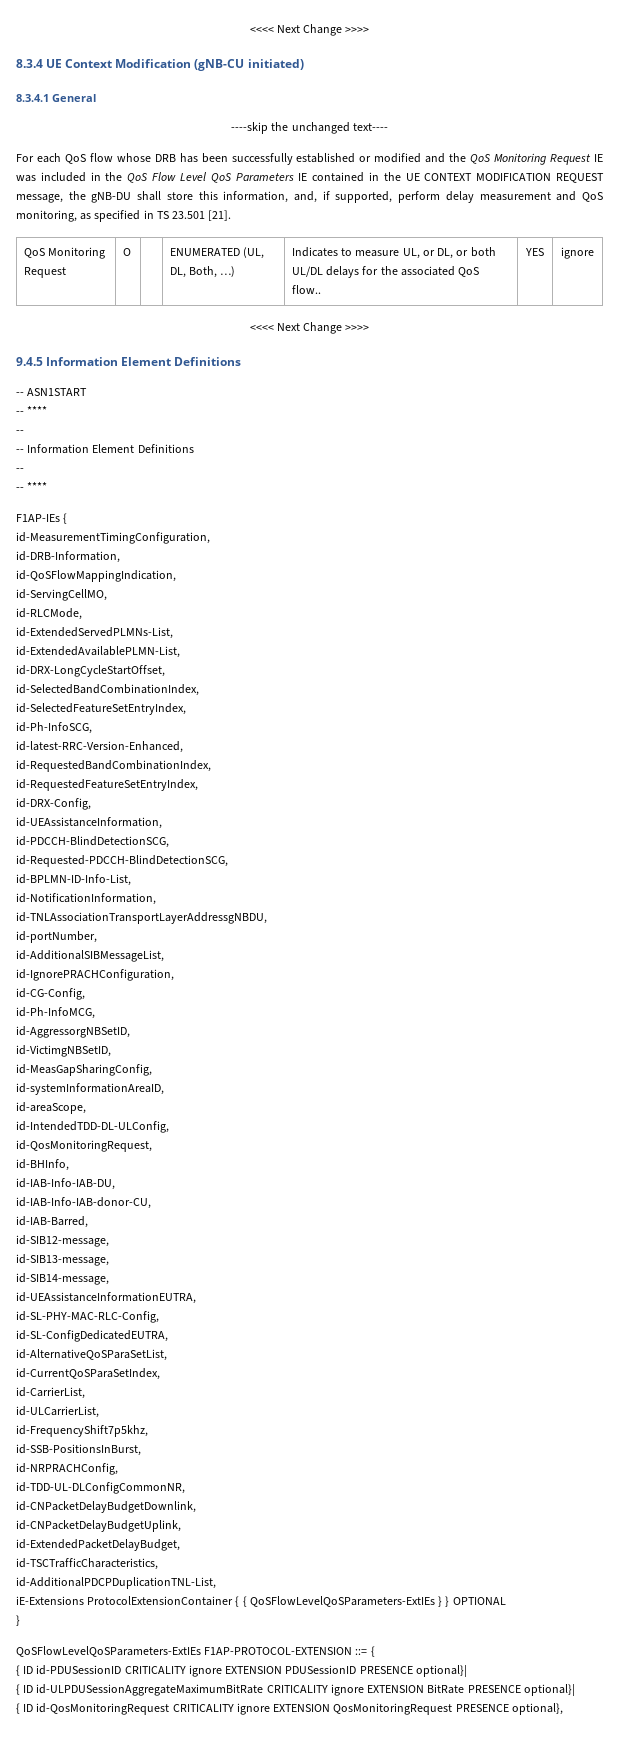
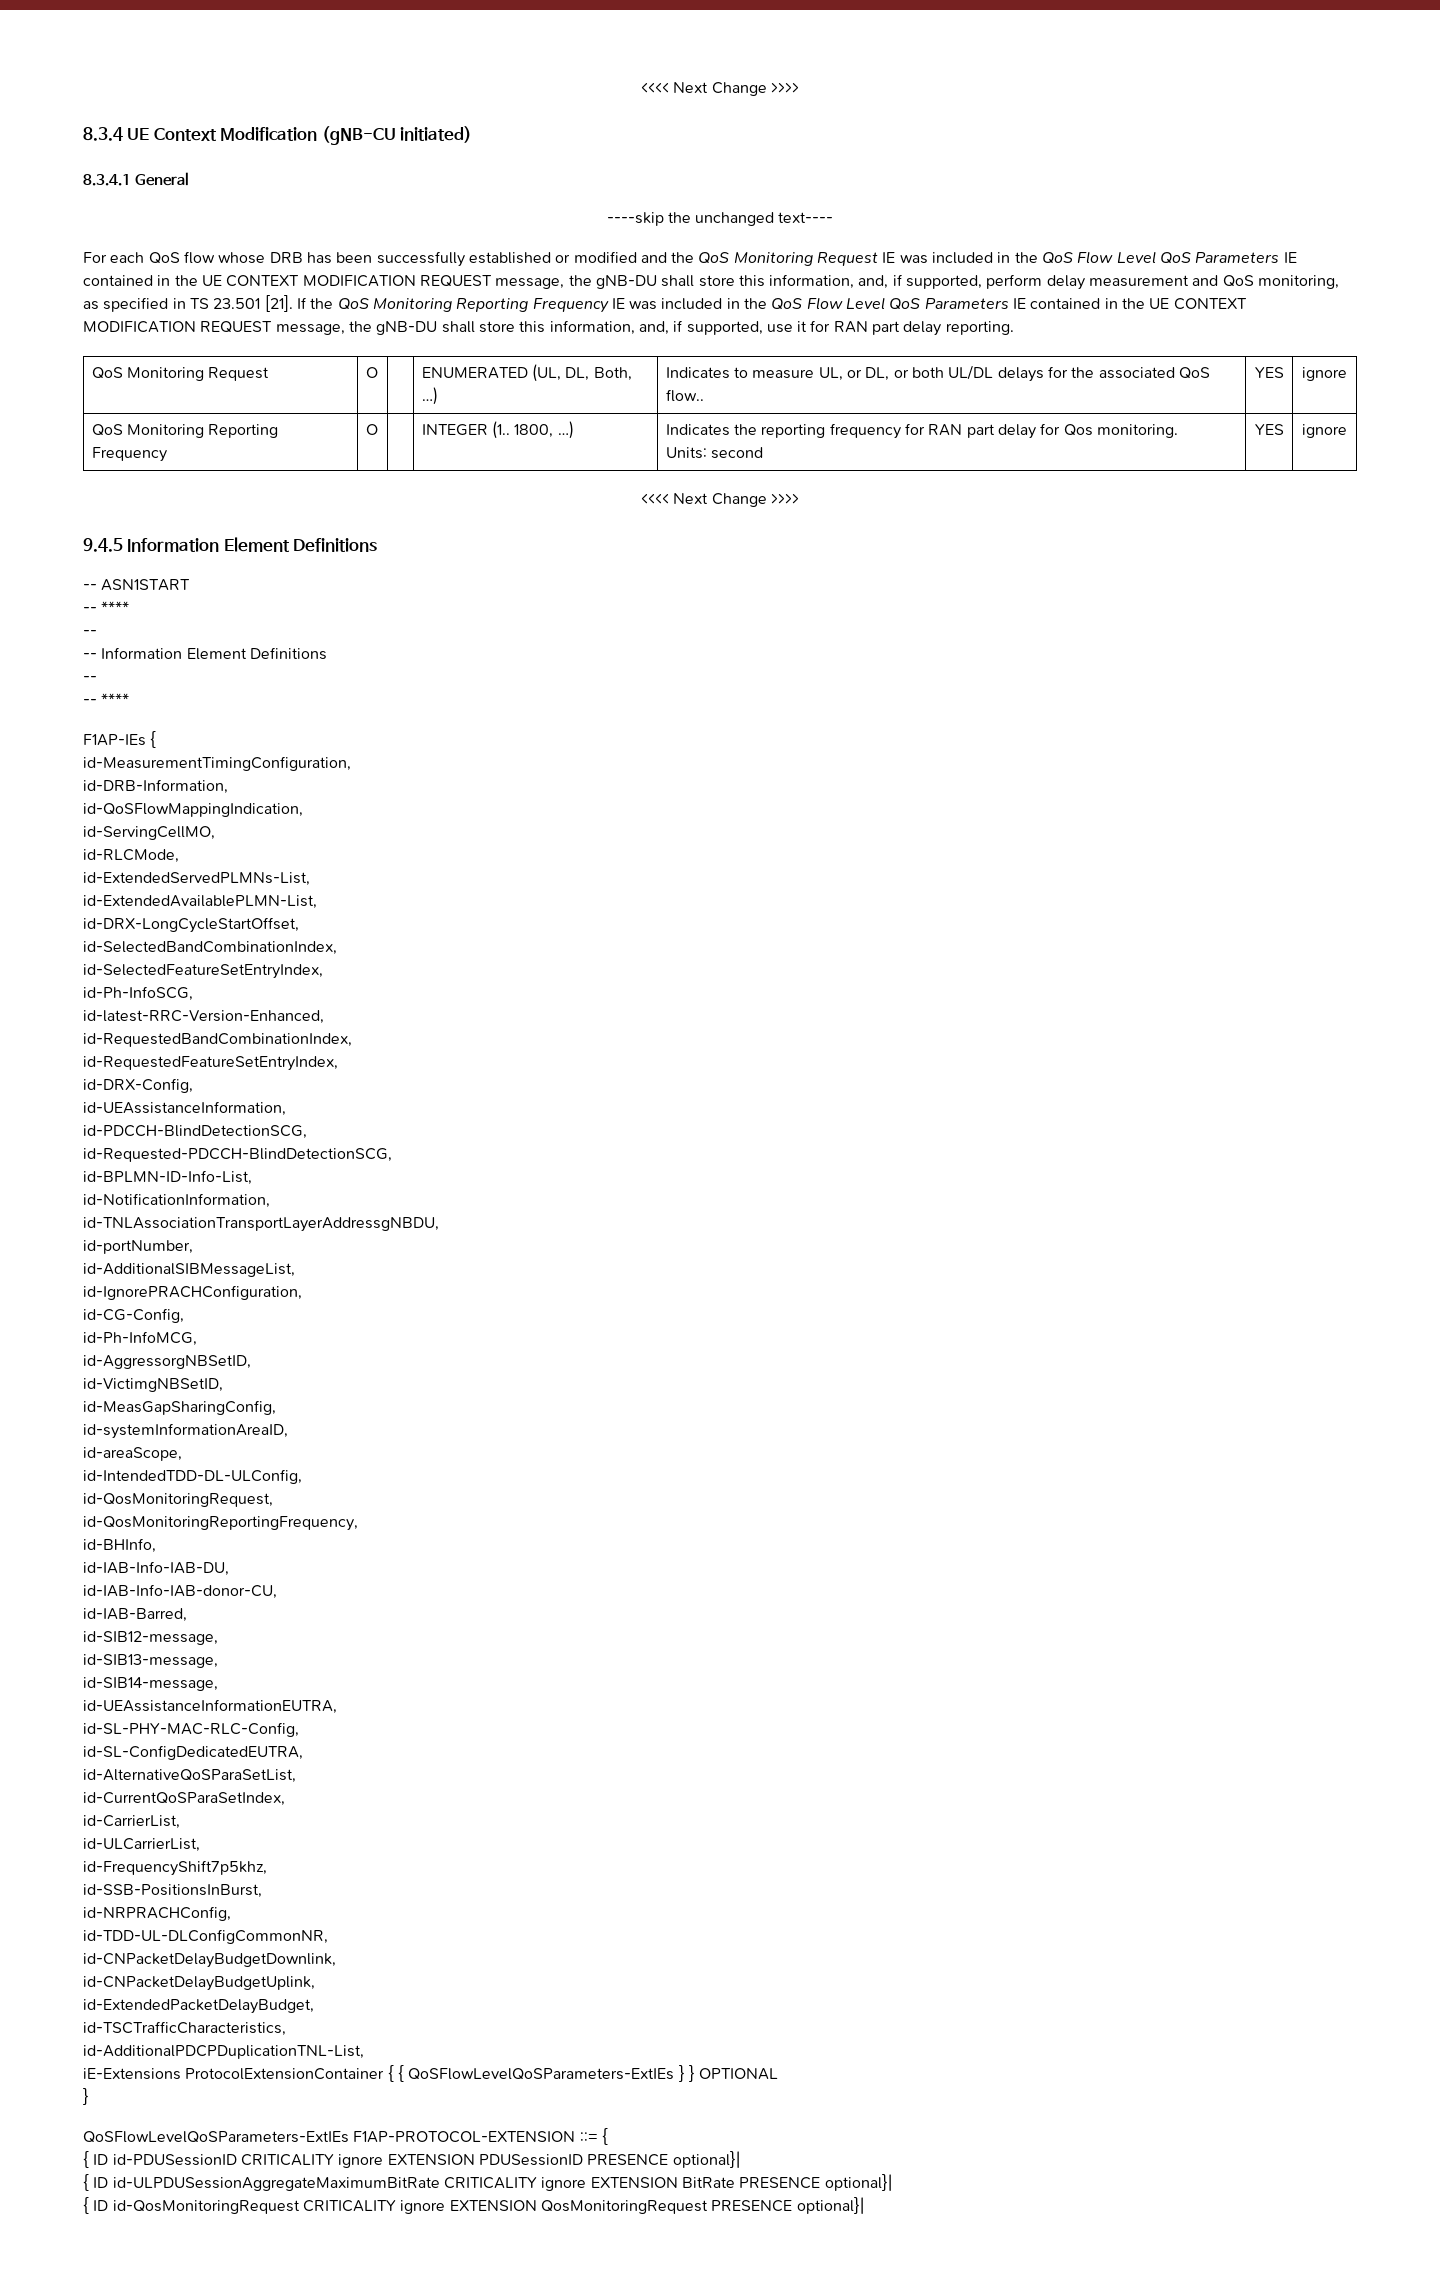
+ If the QoS Monitoring Reporting Frequency IE was included in the QoS Flow Level QoS Parameters IE contained in the UE CONTEXT MODIFICATION REQUEST message, the gNB-DU shall store this information, and, if supported, use it for RAN part delay reporting.
+ QoS Monitoring Reporting Frequency | O | | INTEGER (1.. 1800, …) | Indicates the reporting frequency for RAN part delay for Qos monitoring.
+ Units: second | YES | ignore
+ id-QosMonitoringReportingFrequency,
- { ID id-QosMonitoringRequest CRITICALITY ignore EXTENSION QosMonitoringRequest PRESENCE optional},
+ { ID id-QosMonitoringRequest CRITICALITY ignore EXTENSION QosMonitoringRequest PRESENCE optional}|

